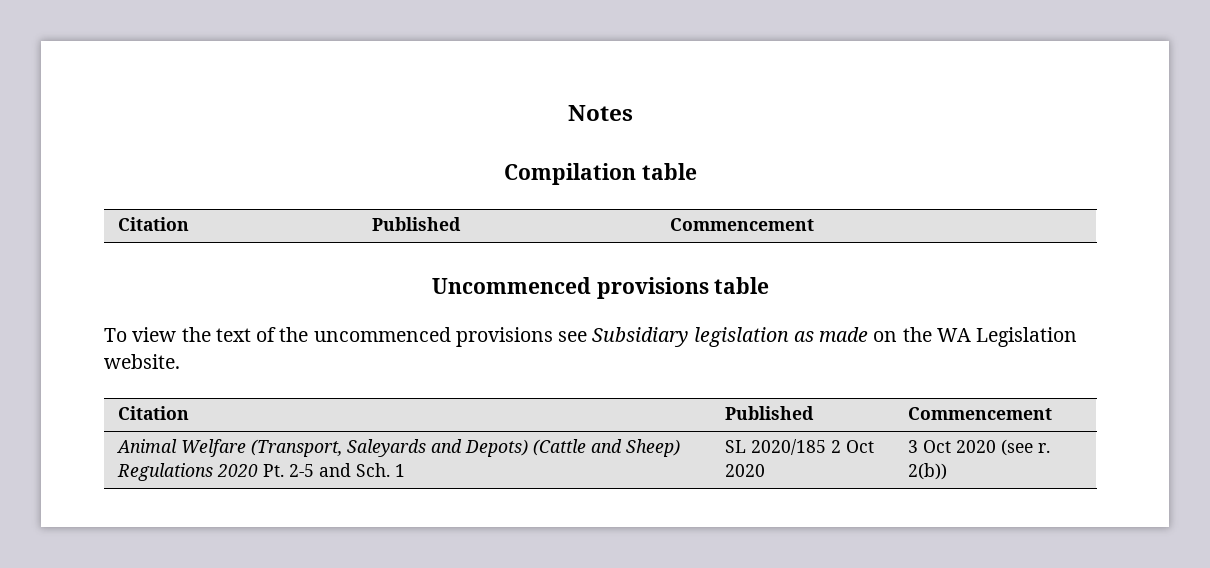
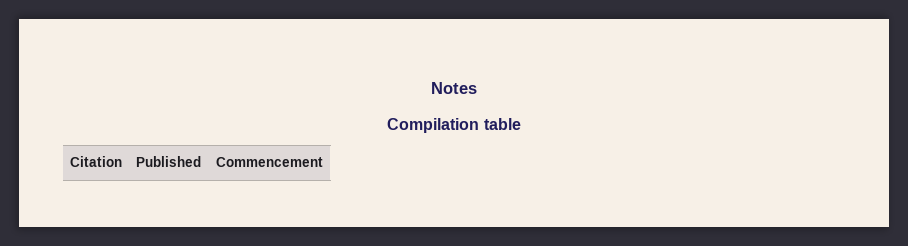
- Uncommenced provisions table
- To view the text of the uncommenced provisions see Subsidiary legislation as made on the WA Legislation website.
- Citation | Published | Commencement
- Animal Welfare (Transport, Saleyards and Depots) (Cattle and Sheep) Regulations 2020 Pt. 2-5 and Sch. 1 | SL 2020/185 2 Oct 2020 | 3 Oct 2020 (see r. 2(b))

